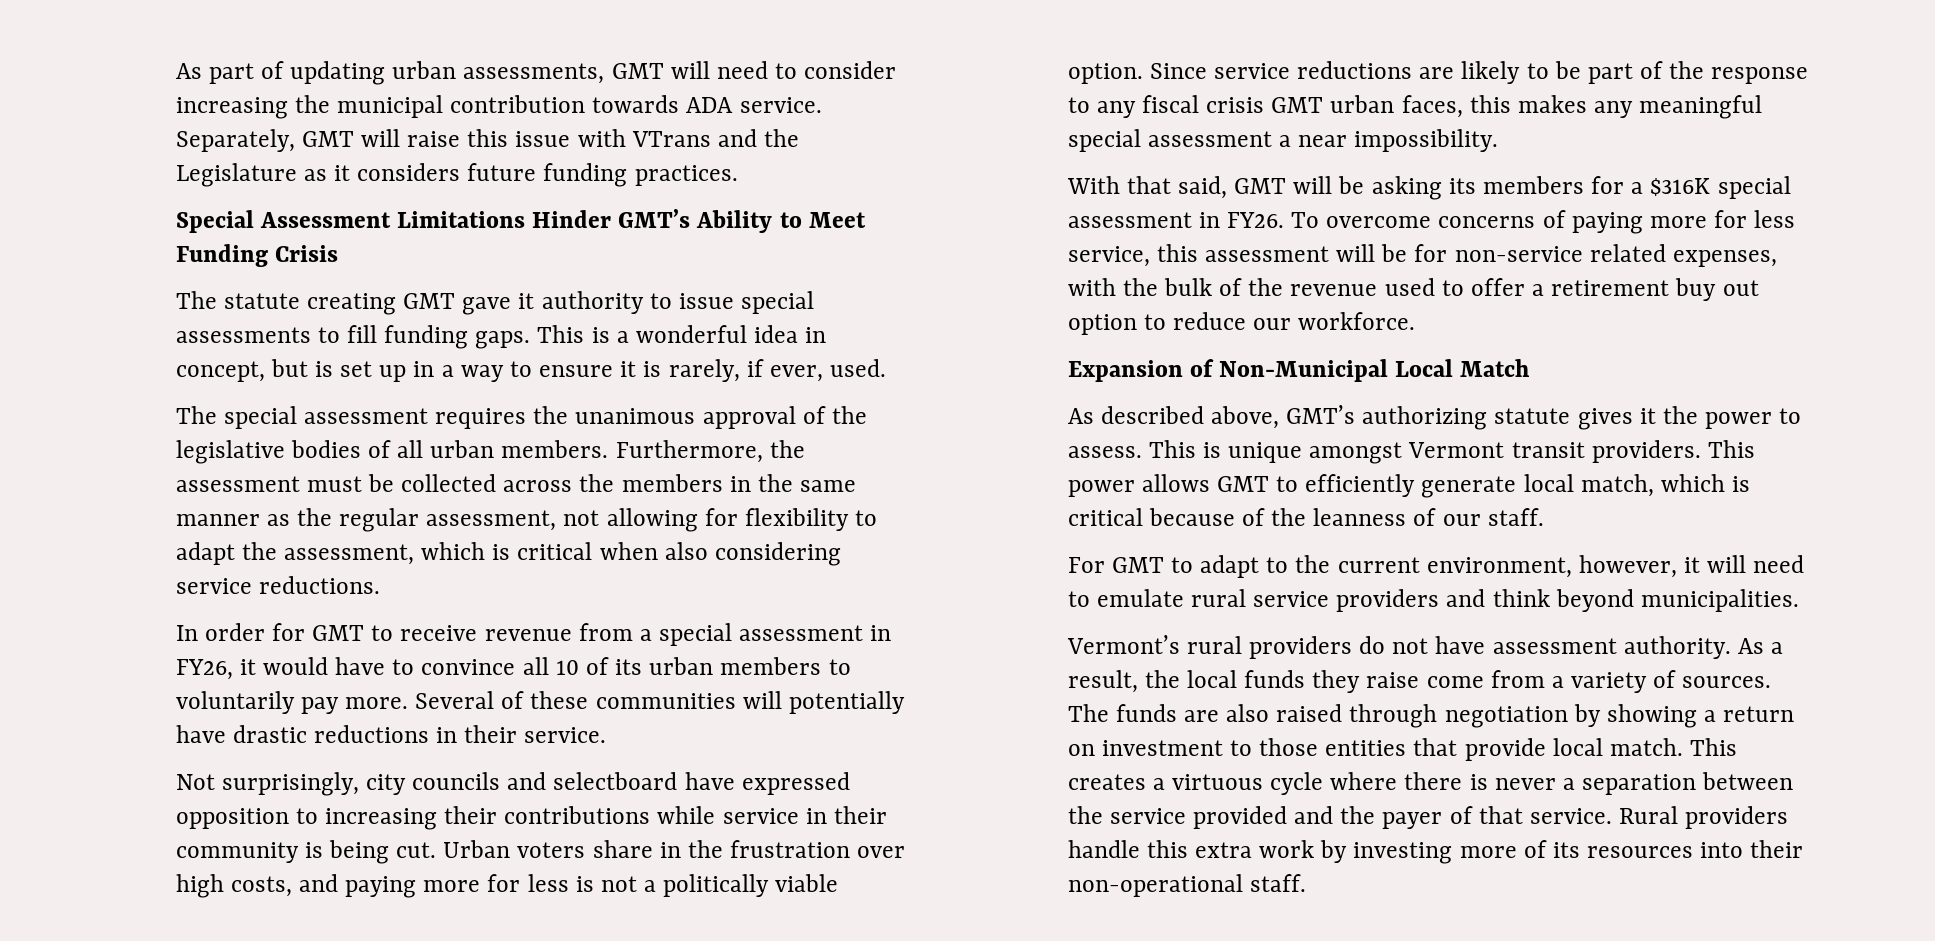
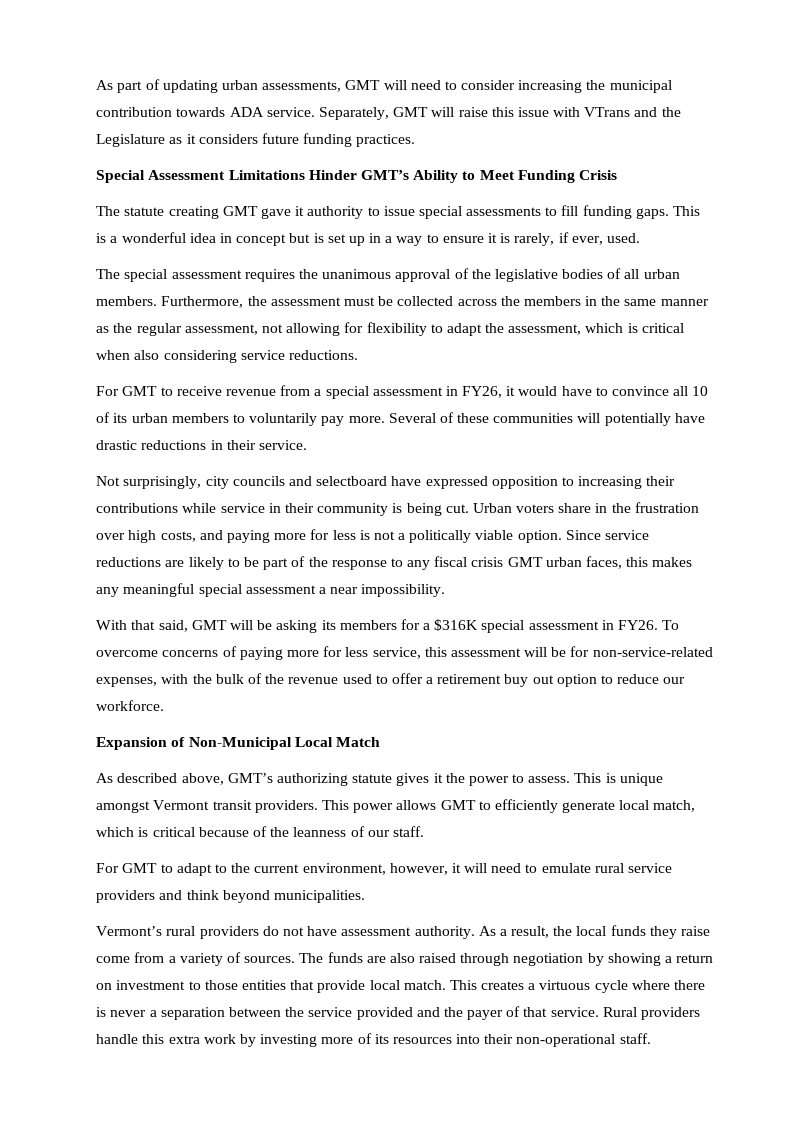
- This is a wonderful idea in concept, but is set up in a way to ensure it is rarely, if ever, used.
+ This is a wonderful idea in concept but is set up in a way to ensure it is rarely, if ever, used.
- In order for GMT to receive revenue from a special assessment in FY26, it would have to convince all 10 of its urban members to voluntarily pay more.
+ For GMT to receive revenue from a special assessment in FY26, it would have to convince all 10 of its urban members to voluntarily pay more.
- To overcome concerns of paying more for less service, this assessment will be for non-service related expenses, with the bulk of the revenue used to offer a retirement buy out option to reduce our workforce.
+ To overcome concerns of paying more for less service, this assessment will be for non-service-related expenses, with the bulk of the revenue used to offer a retirement buy out option to reduce our workforce.

